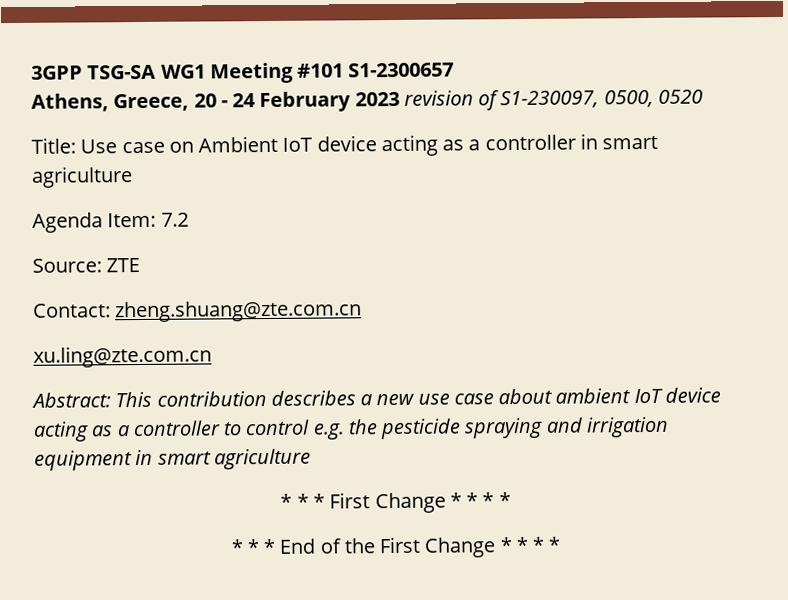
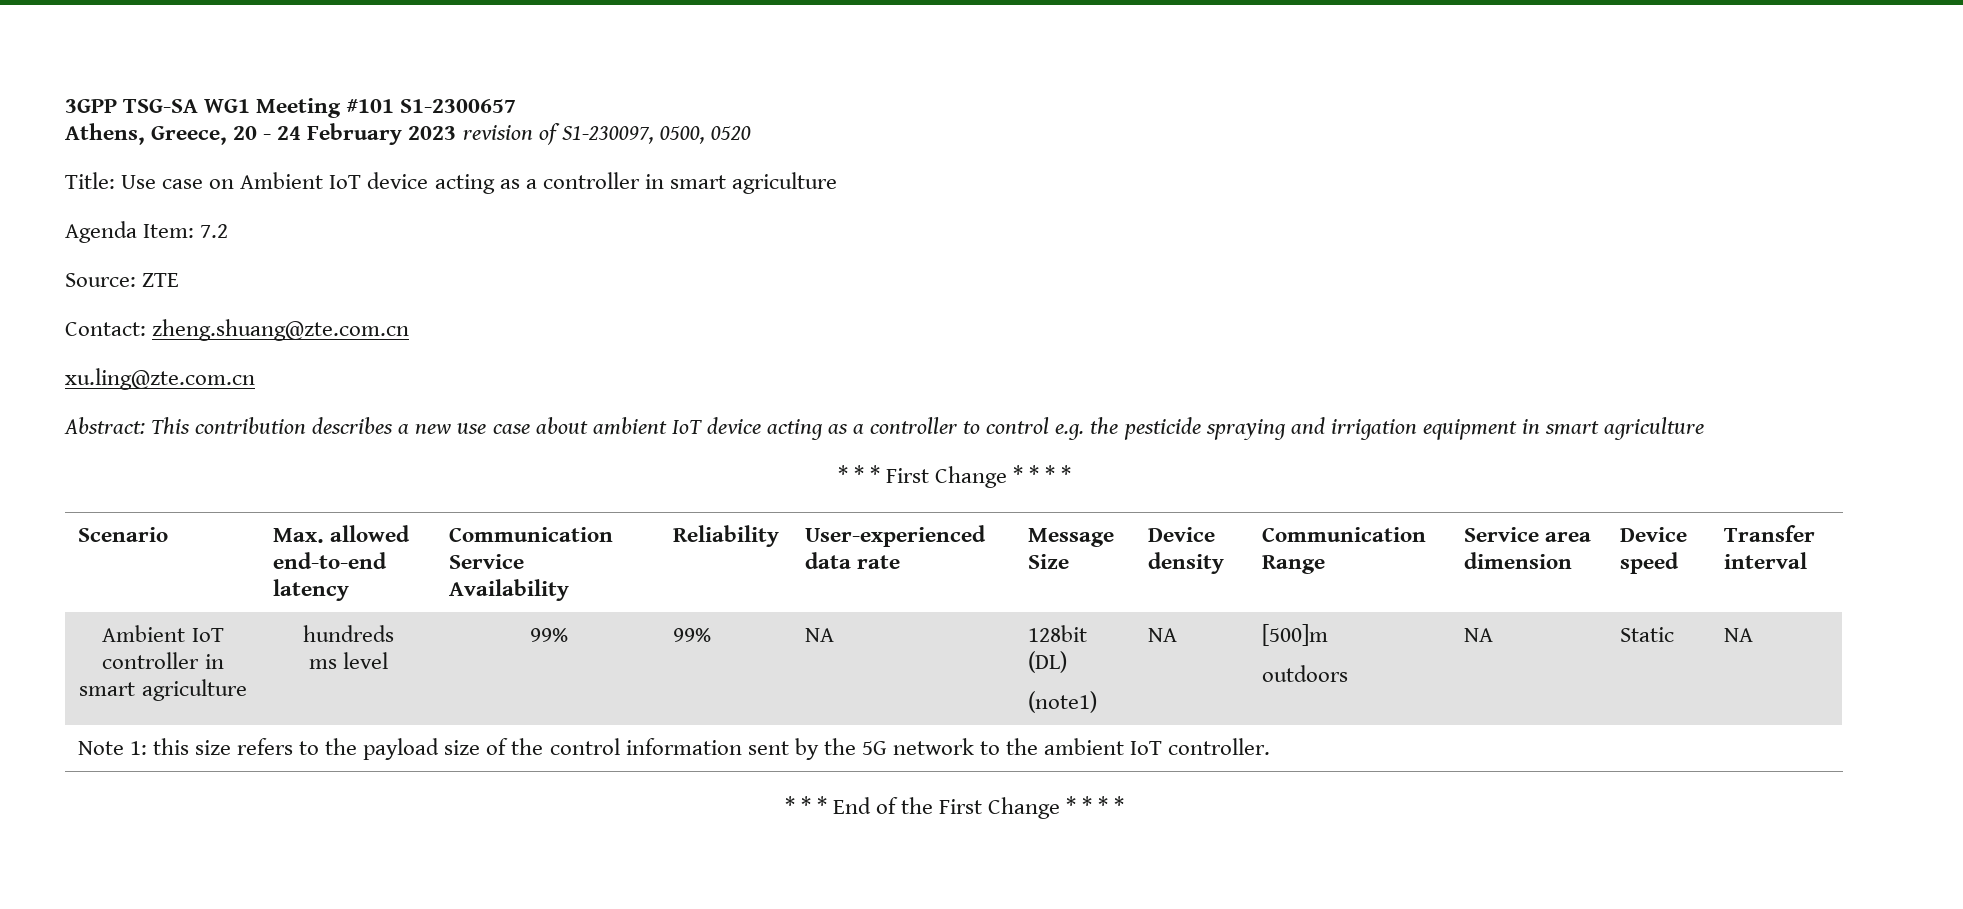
+ Scenario | Max. allowed end-to-end latency | Communication Service Availability | Reliability | User-experienced data rate | Message Size | Device density | Communication Range | Service area dimension | Device speed | Transfer interval
+ Ambient IoT controller in smart agriculture | hundreds
+ ms level | 99% | 99% | NA | 128bit (DL)
+ (note1) | NA | [500]m
+ outdoors | NA | Static | NA
+ Note 1: this size refers to the payload size of the control information sent by the 5G network to the ambient IoT controller.

